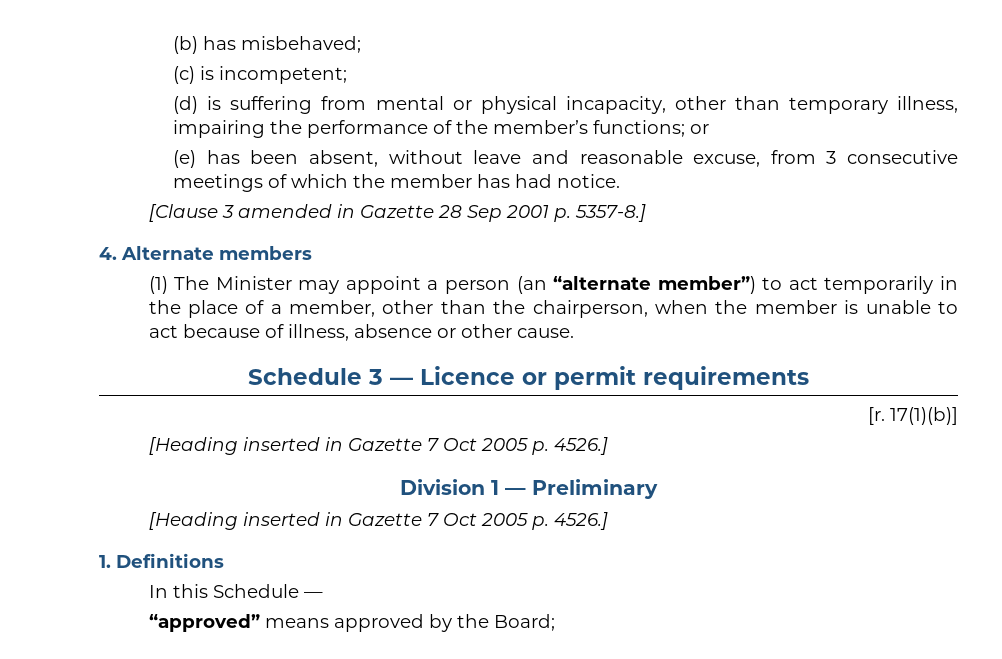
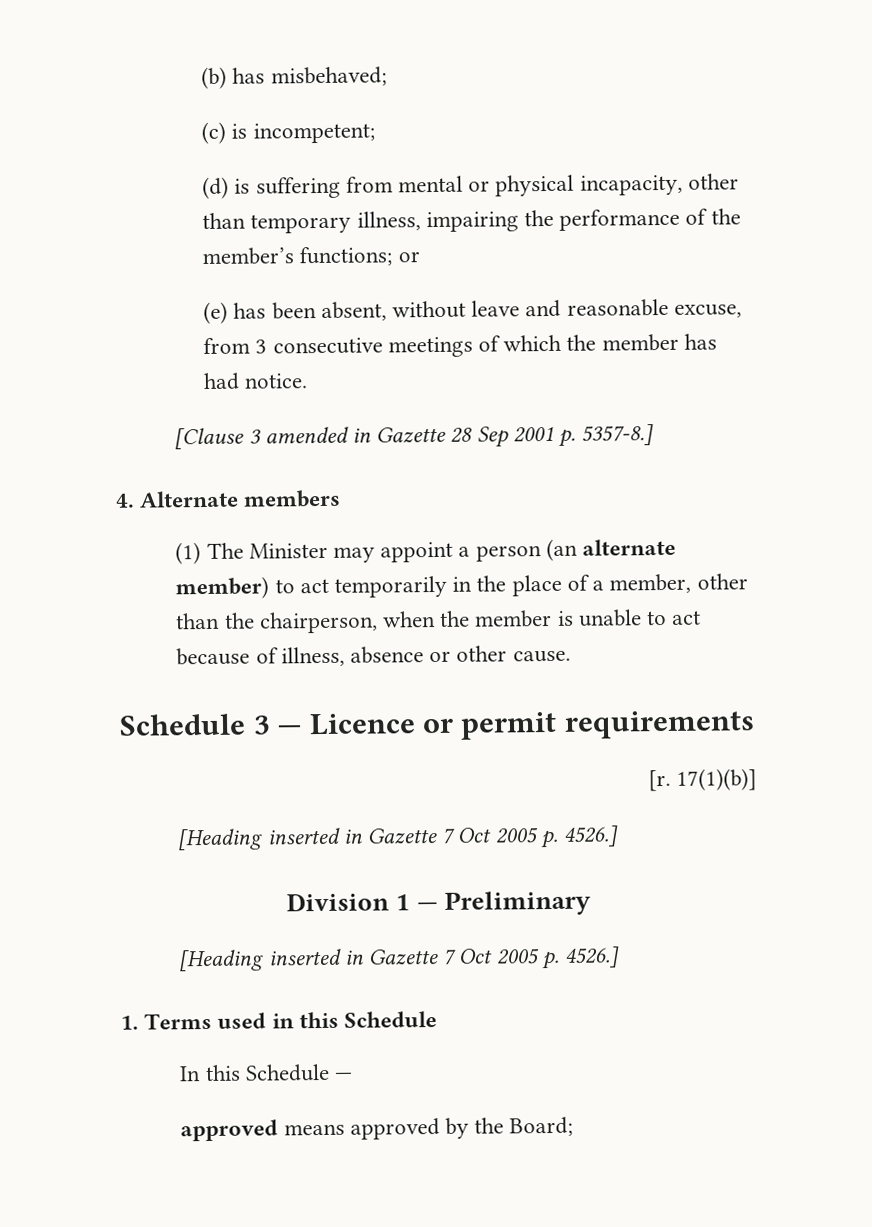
- (1) The Minister may appoint a person (an “alternate member”) to act temporarily in the place of a member, other than the chairperson, when the member is unable to act because of illness, absence or other cause.
+ (1) The Minister may appoint a person (an alternate member) to act temporarily in the place of a member, other than the chairperson, when the member is unable to act because of illness, absence or other cause.
- 1. Definitions
+ 1. Terms used in this Schedule
- “approved” means approved by the Board;
+ approved means approved by the Board;

